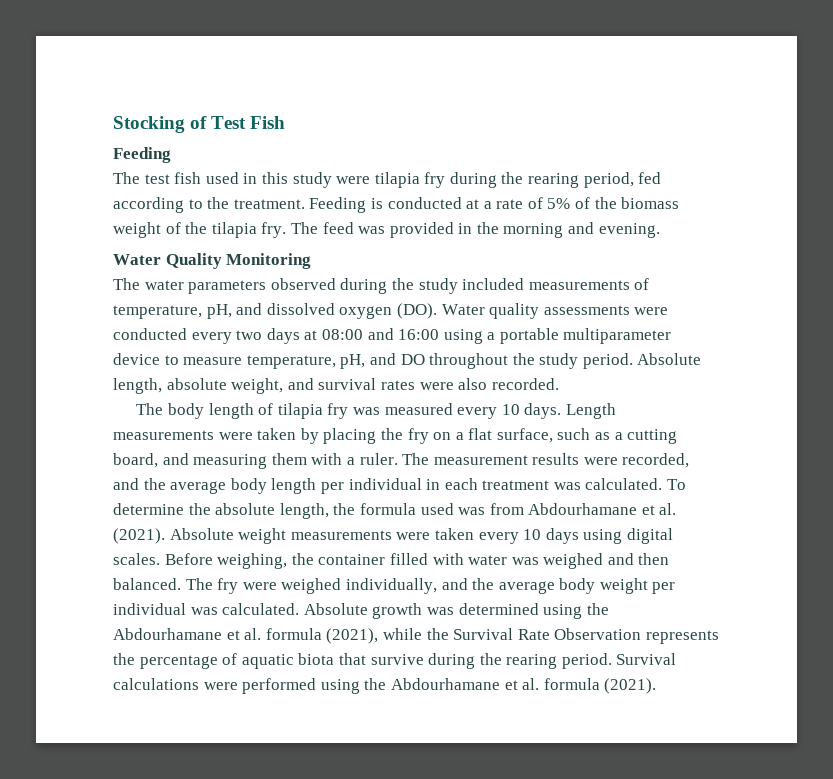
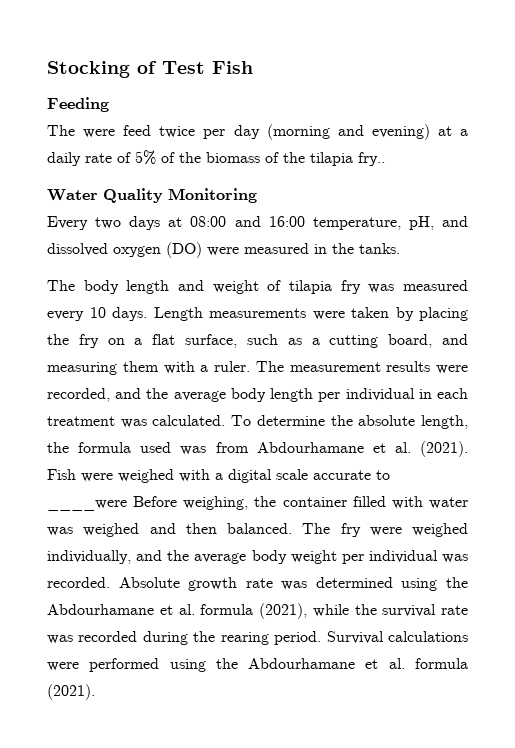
- The test fish used in this study were tilapia fry during the rearing period, fed according to the treatment. Feeding is conducted at a rate of 5% of the biomass weight of the tilapia fry. The feed was provided in the morning and evening.
+ The were feed twice per day (morning and evening) at a daily rate of 5% of the biomass of the tilapia fry..
  Water Quality Monitoring
- The water parameters observed during the study included measurements of temperature, pH, and dissolved oxygen (DO). Water quality assessments were conducted every two days at 08:00 and 16:00 using a portable multiparameter device to measure temperature, pH, and DO throughout the study period. Absolute length, absolute weight, and survival rates were also recorded.
+ Every two days at 08:00 and 16:00 temperature, pH, and dissolved oxygen (DO) were measured in the tanks.
- The body length of tilapia fry was measured every 10 days.
+ The body length and weight of tilapia fry was measured every 10 days.
- Absolute weight measurements were taken every 10 days using digital scales. Before weighing, the container filled with water was weighed and then balanced.
+ Fish were weighed with a digital scale accurate to ____were Before weighing, the container filled with water was weighed and then balanced.
- The fry were weighed individually, and the average body weight per individual was calculated.
+ The fry were weighed individually, and the average body weight per individual was recorded.
- Absolute growth was determined using the Abdourhamane et al. formula (2021), while the Survival Rate Observation represents the percentage of aquatic biota that survive during the rearing period.
+ Absolute growth rate was determined using the Abdourhamane et al. formula (2021), while the survival rate was recorded during the rearing period.

